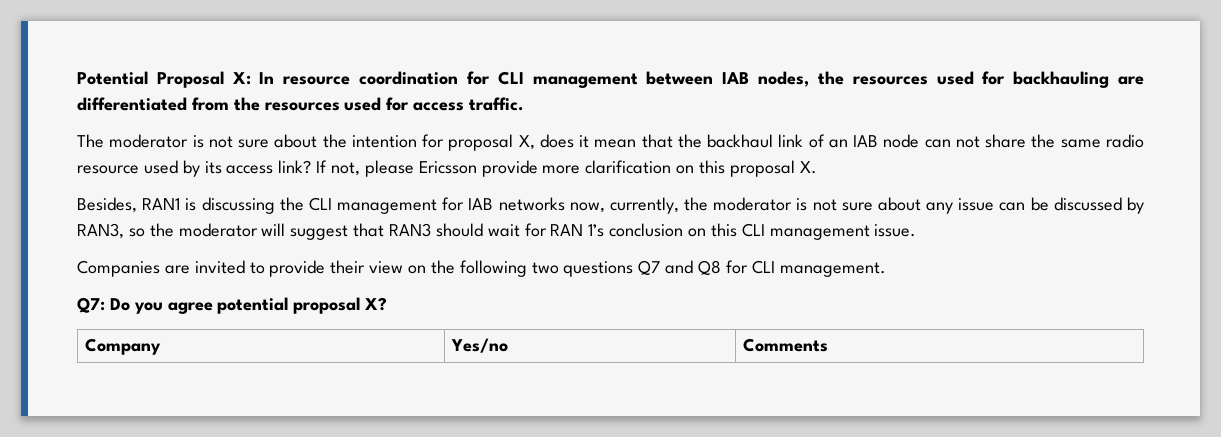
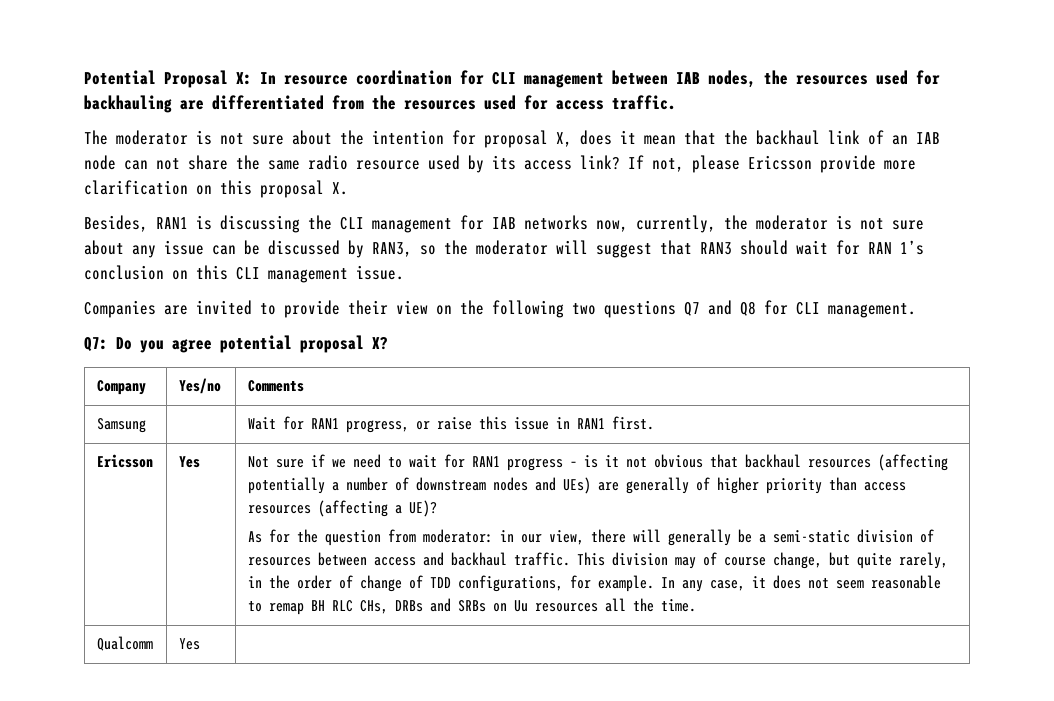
+ Samsung | | Wait for RAN1 progress, or raise this issue in RAN1 first.
+ Ericsson | Yes | Not sure if we need to wait for RAN1 progress – is it not obvious that backhaul resources (affecting potentially a number of downstream nodes and UEs) are generally of higher priority than access resources (affecting a UE)?
+ As for the question from moderator: in our view, there will generally be a semi-static division of resources between access and backhaul traffic. This division may of course change, but quite rarely, in the order of change of TDD configurations, for example. In any case, it does not seem reasonable to remap BH RLC CHs, DRBs and SRBs on Uu resources all the time.
+ Qualcomm | Yes |

